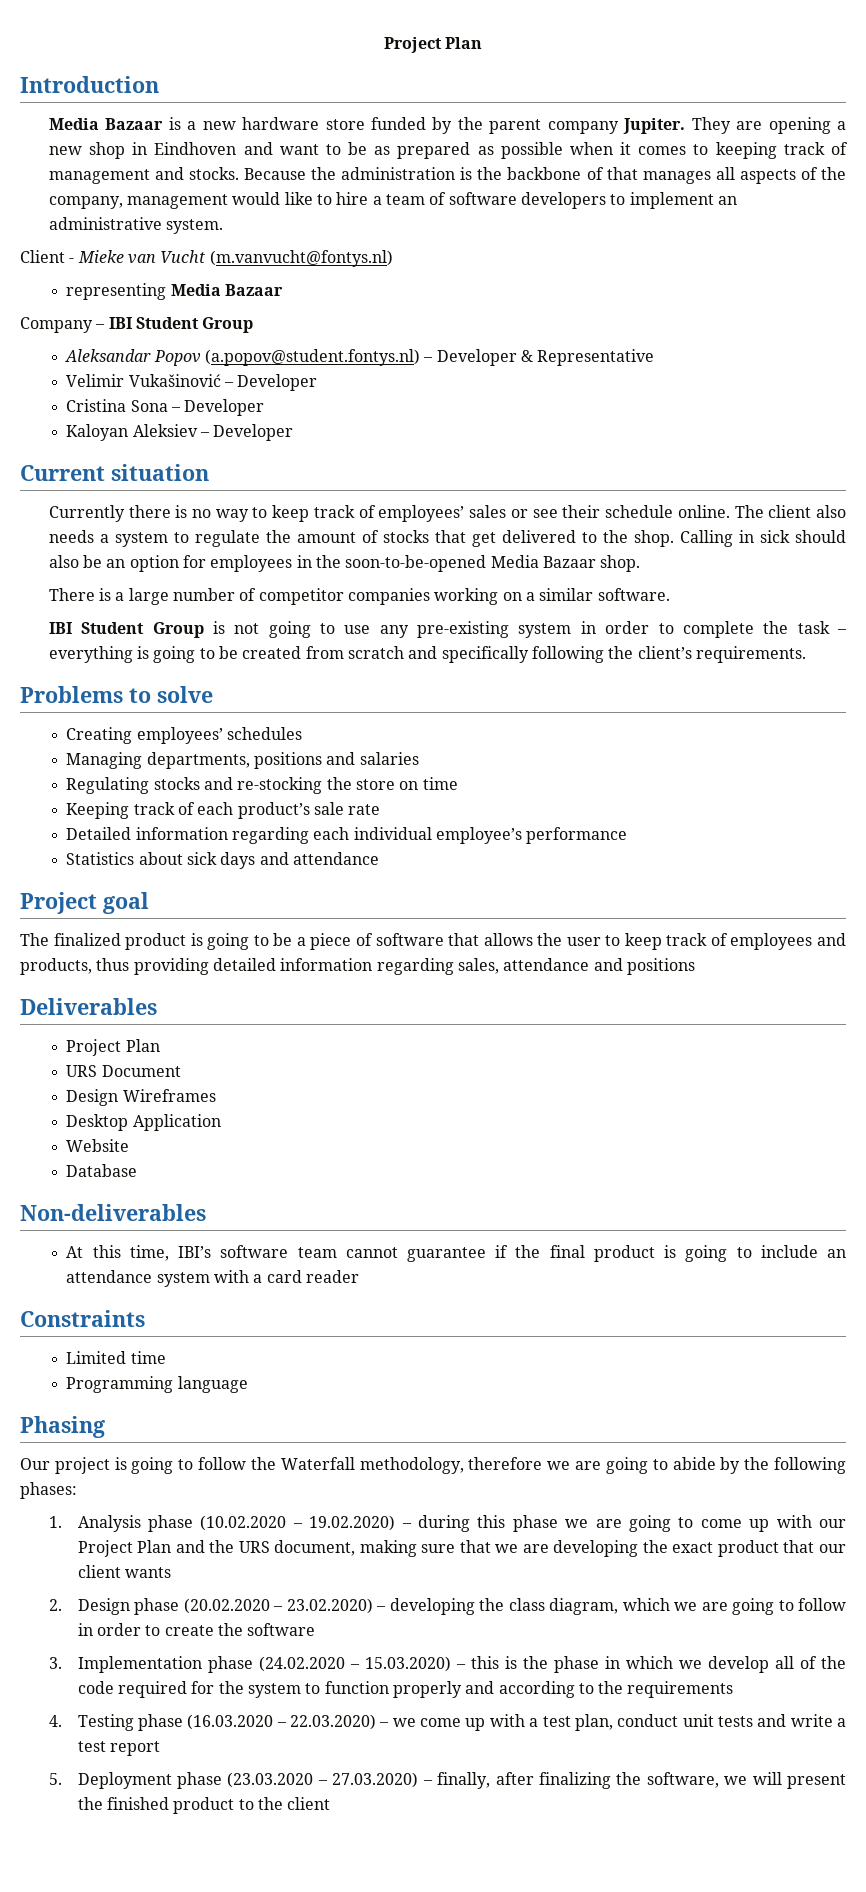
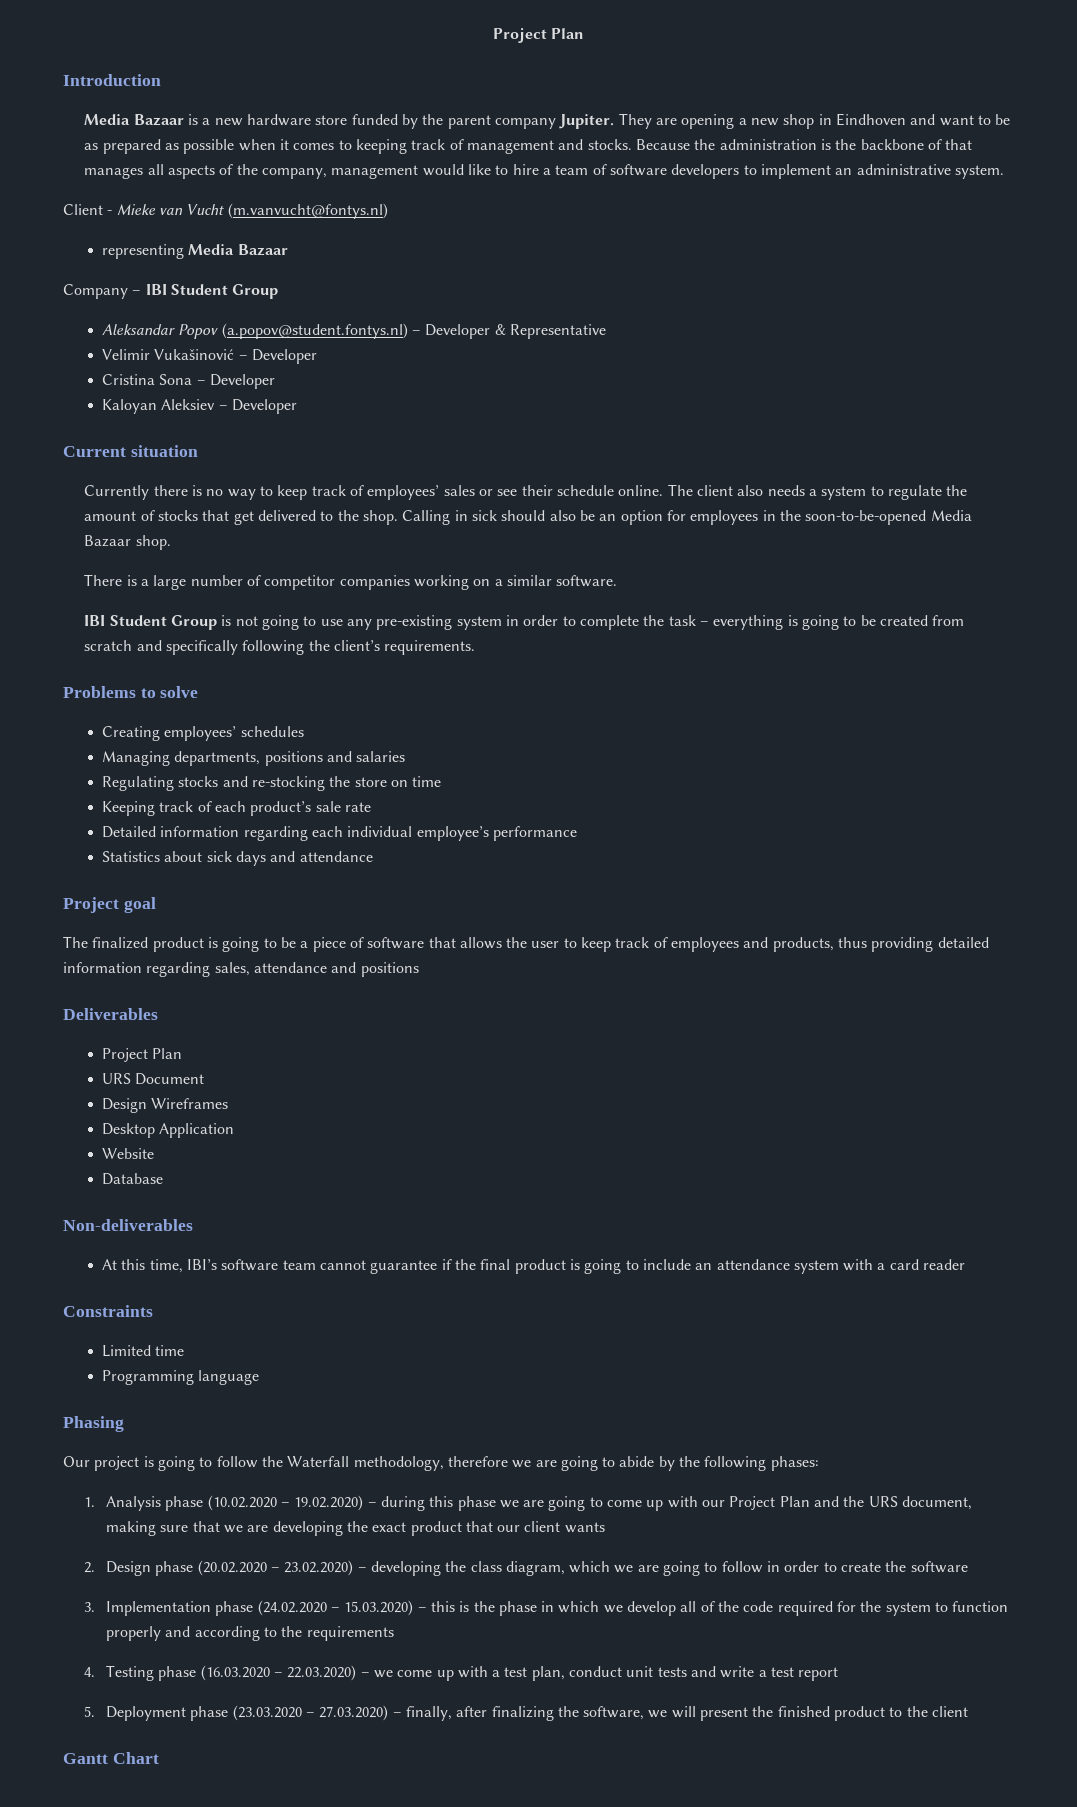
+ Gantt Chart

